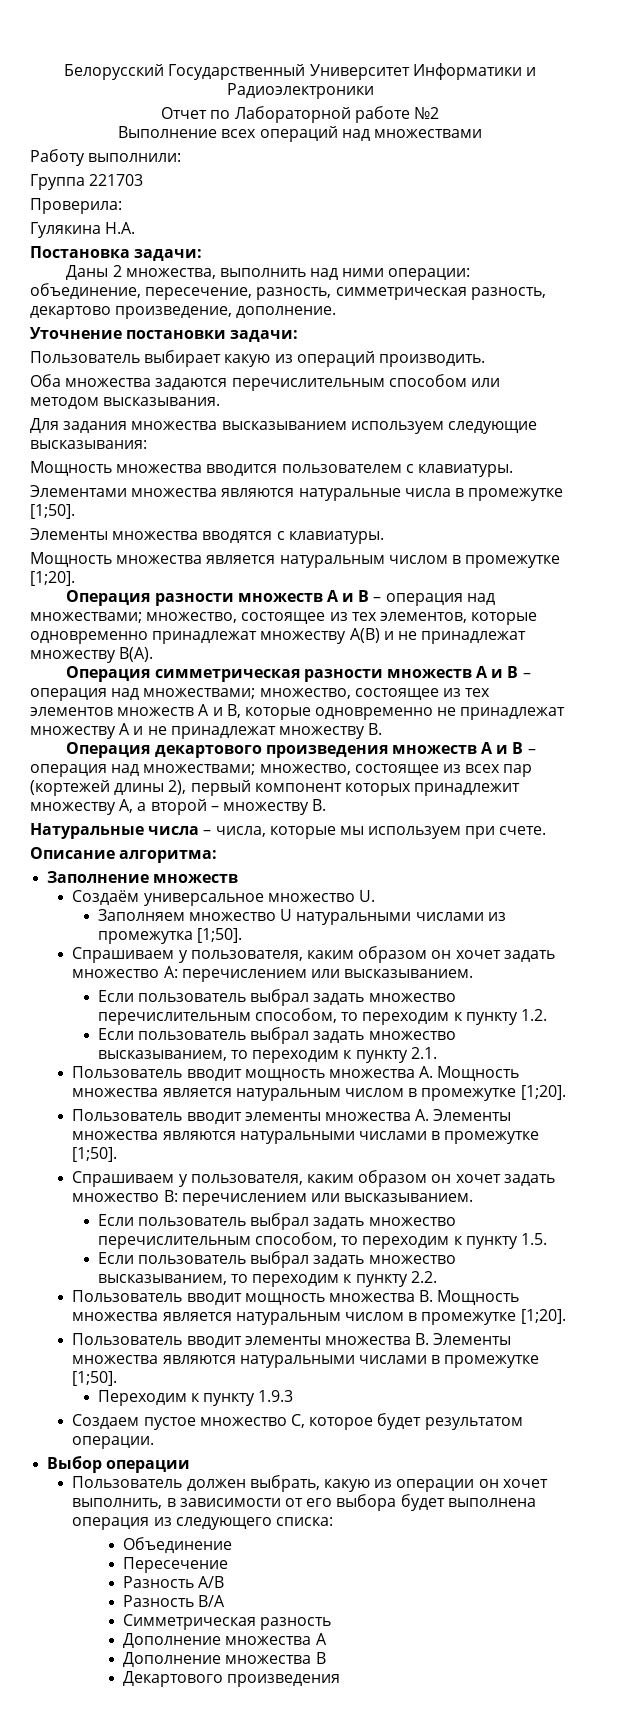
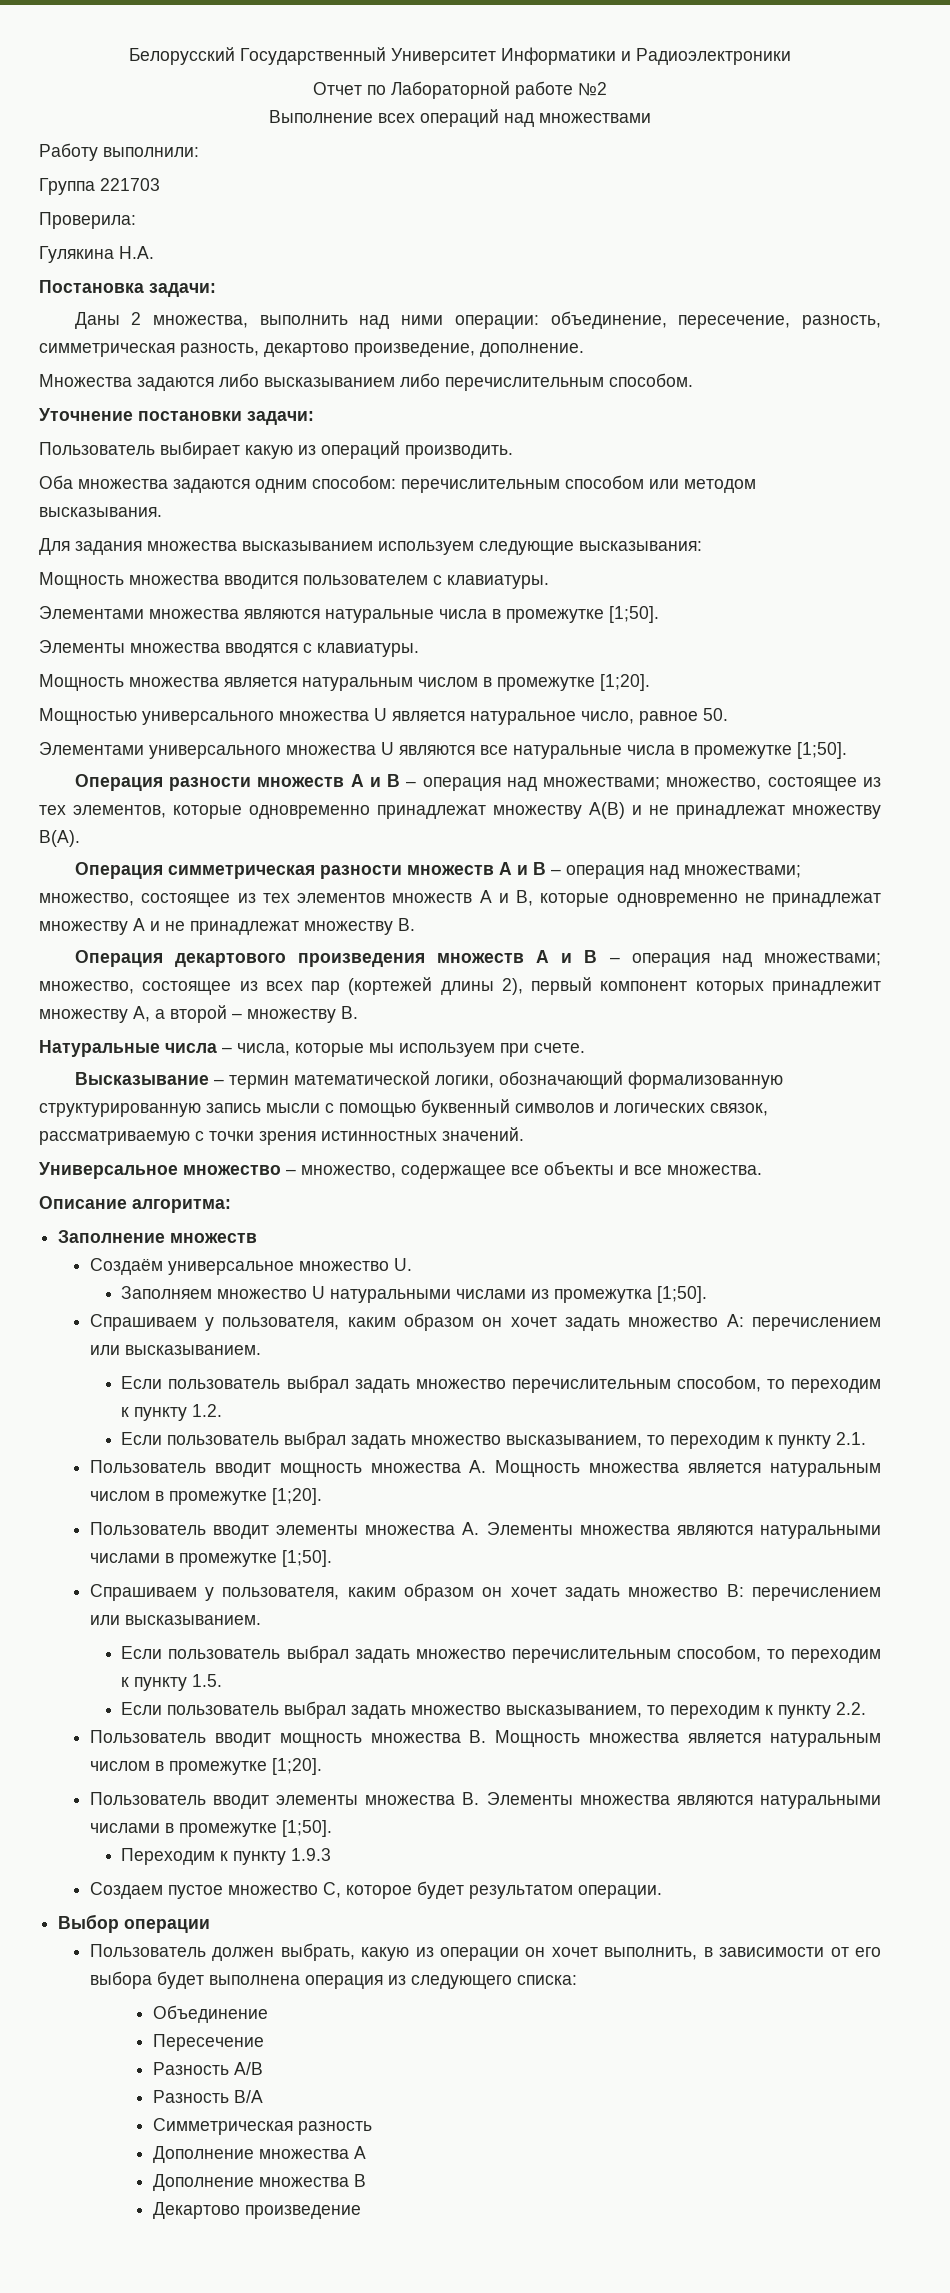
+ Множества задаются либо высказыванием либо перечислительным способом.
- Оба множества задаются перечислительным способом или методом высказывания.
+ Оба множества задаются одним способом: перечислительным способом или методом высказывания.
+ Мощностью универсального множества U является натуральное число, равное 50.
+ Элементами универсального множества U являются все натуральные числа в промежутке [1;50].
+ Высказывание – термин математической логики, обозначающий формализованную структурированную запись мысли с помощью буквенный символов и логических связок, рассматриваемую с точки зрения истинностных значений.
+ Универсальное множество – множество, содержащее все объекты и все множества.
- Декартового произведения
+ Декартово произведение

